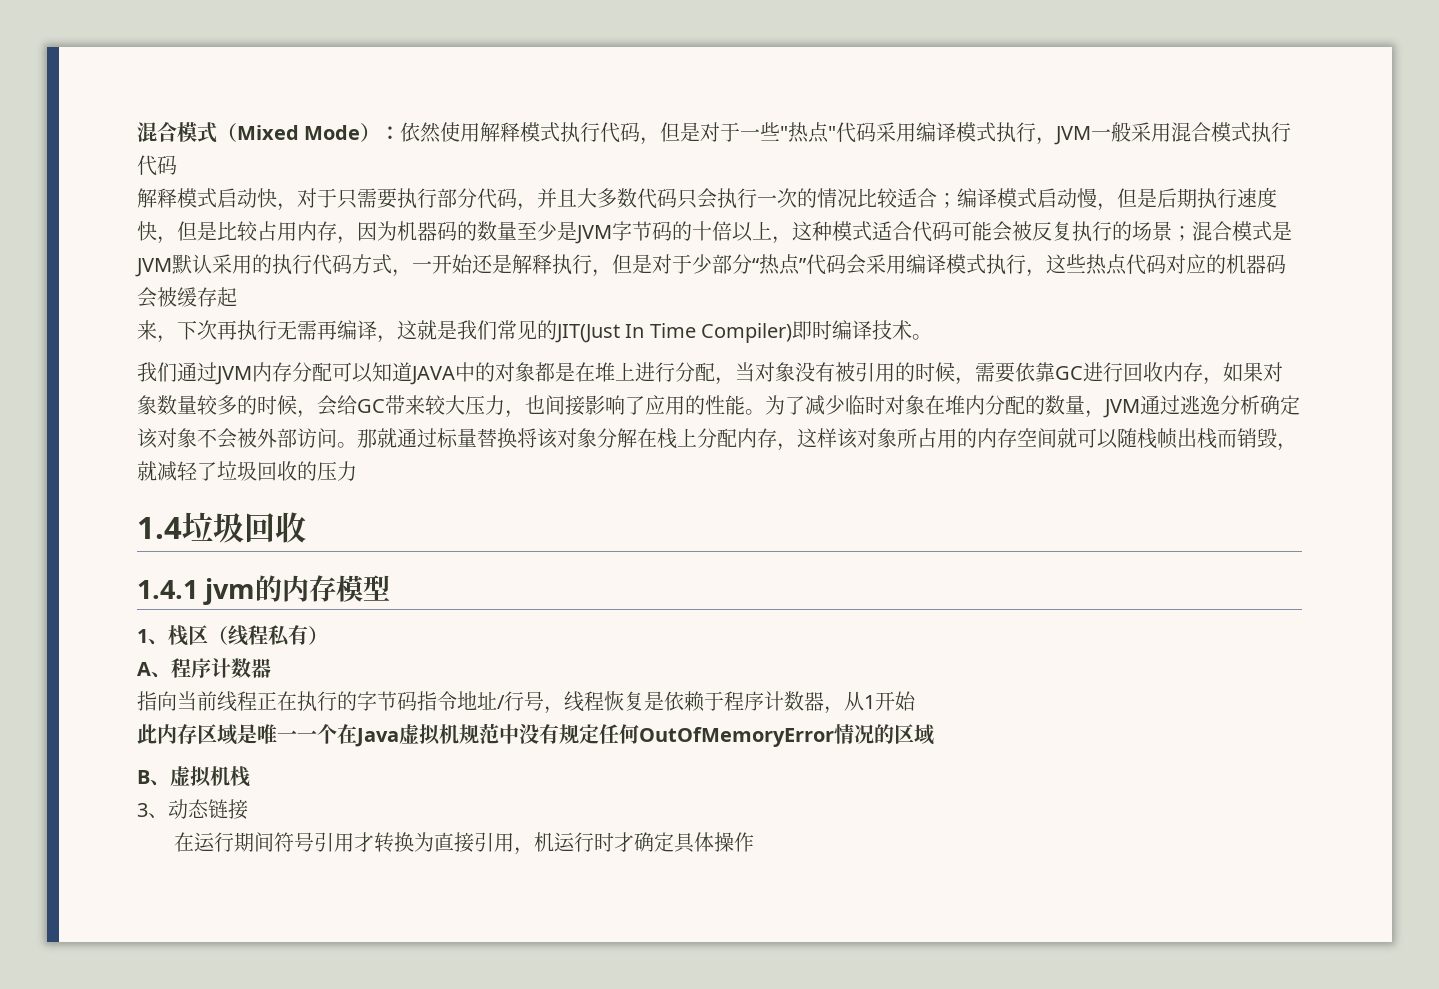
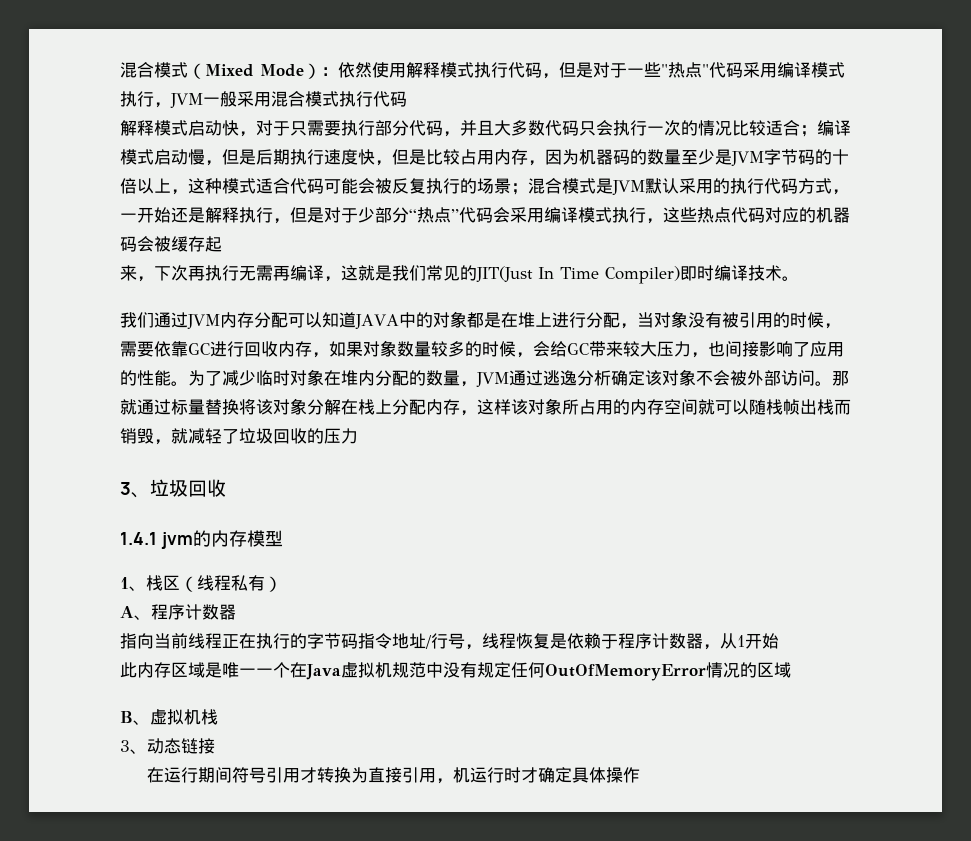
- 1.4垃圾回收
+ 3、垃圾回收

